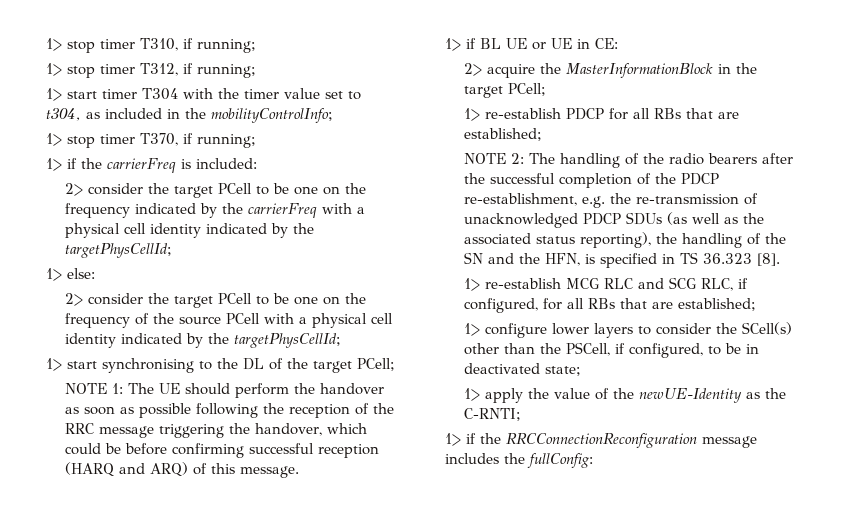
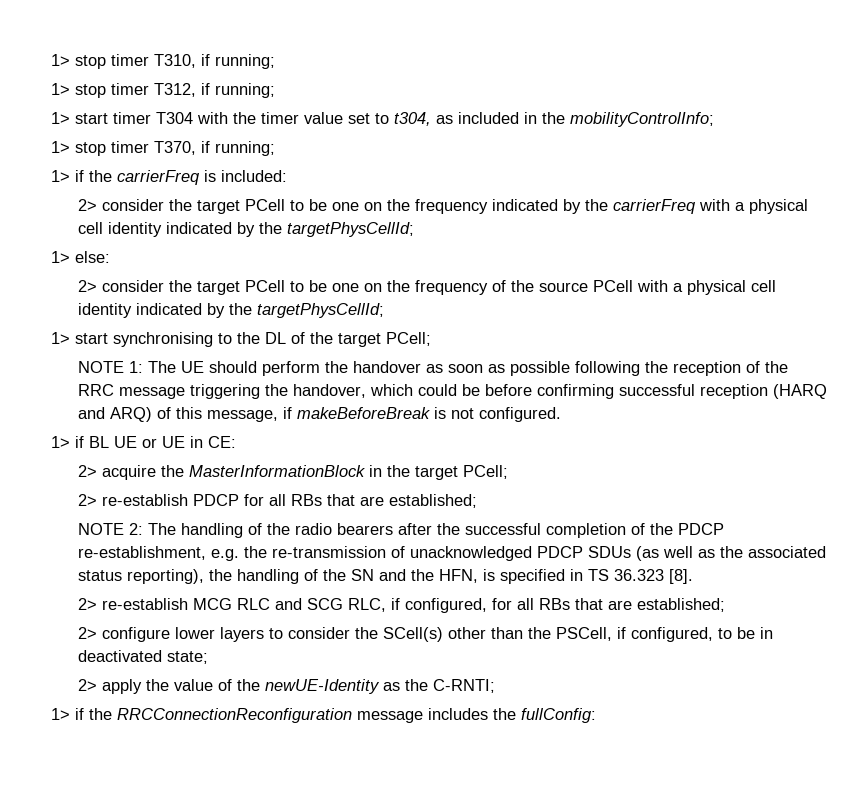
- NOTE 1: The UE should perform the handover as soon as possible following the reception of the RRC message triggering the handover, which could be before confirming successful reception (HARQ and ARQ) of this message.
+ NOTE 1: The UE should perform the handover as soon as possible following the reception of the RRC message triggering the handover, which could be before confirming successful reception (HARQ and ARQ) of this message, if makeBeforeBreak is not configured.
- 1> re-establish PDCP for all RBs that are established;
+ 2> re-establish PDCP for all RBs that are established;
- 1> re-establish MCG RLC and SCG RLC, if configured, for all RBs that are established;
+ 2> re-establish MCG RLC and SCG RLC, if configured, for all RBs that are established;
- 1> configure lower layers to consider the SCell(s) other than the PSCell, if configured, to be in deactivated state;
+ 2> configure lower layers to consider the SCell(s) other than the PSCell, if configured, to be in deactivated state;
- 1> apply the value of the newUE-Identity as the C-RNTI;
+ 2> apply the value of the newUE-Identity as the C-RNTI;

